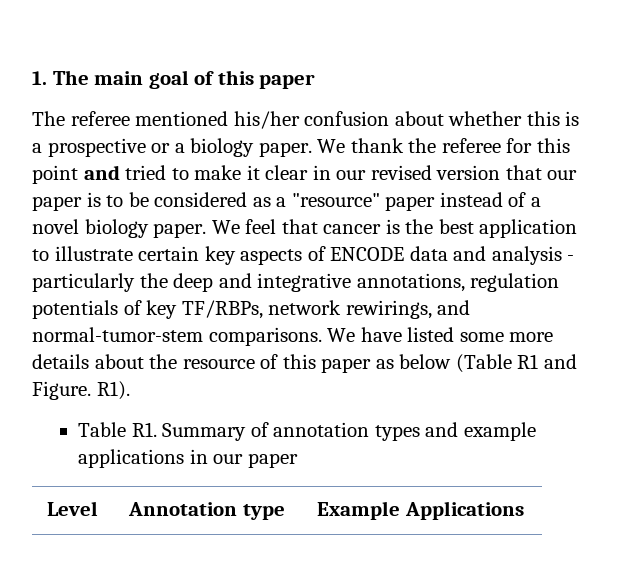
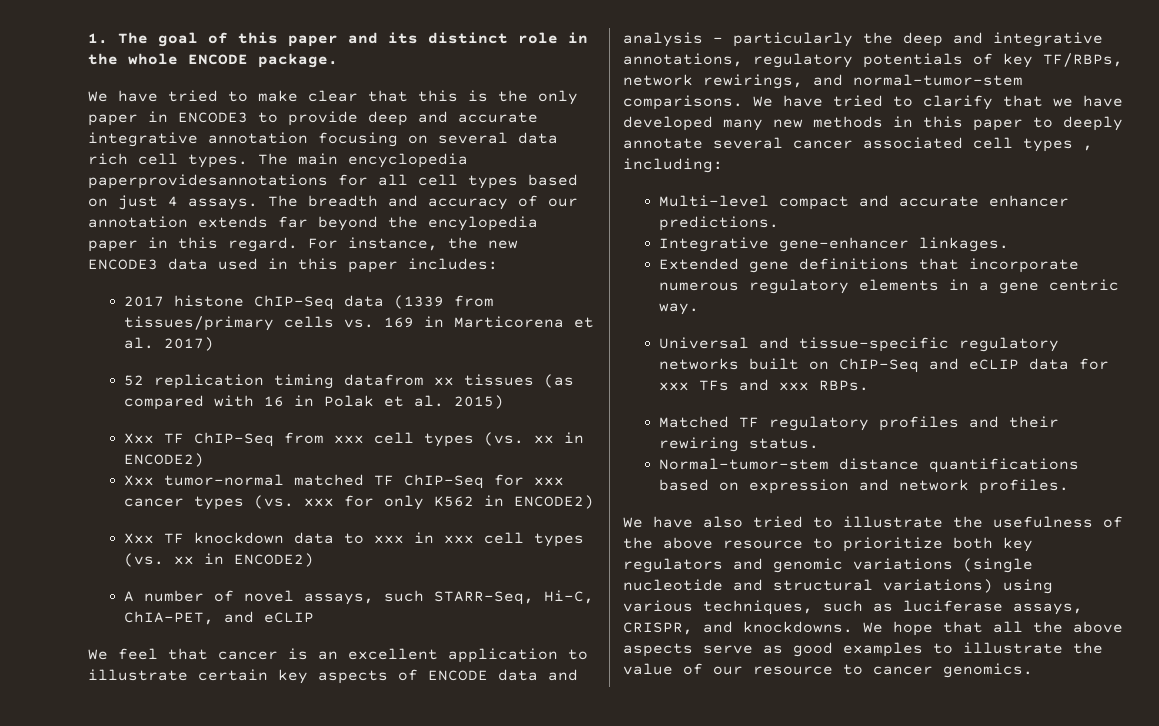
- 1. The main goal of this paper
- The referee mentioned his/her confusion about whether this is a prospective or a biology paper. We thank the referee for this point and tried to make it clear in our revised version that our paper is to be considered as a "resource" paper instead of a novel biology paper. We feel that cancer is the best application to illustrate certain key aspects of ENCODE data and analysis - particularly the deep and integrative annotations, regulation potentials of key TF/RBPs, network rewirings, and normal-tumor-stem comparisons.
+ 1. The goal of this paper and its distinct role in the whole ENCODE package.
+ We have tried to make clear that this is the only paper in ENCODE3 to provide deep and accurate integrative annotation focusing on several data rich cell types. The main encyclopedia paperprovidesannotations for all cell types based on just 4 assays. The breadth and accuracy of our annotation extends far beyond the encylopedia paper in this regard. For instance, the new ENCODE3 data used in this paper includes:
+ 2017 histone ChIP-Seq data (1339 from tissues/primary cells vs. 169 in Marticorena et al. 2017)
+ 52 replication timing datafrom xx tissues (as compared with 16 in Polak et al. 2015)
+ Xxx TF ChIP-Seq from xxx cell types (vs. xx in ENCODE2)
+ Xxx tumor-normal matched TF ChIP-Seq for xxx cancer types (vs. xxx for only K562 in ENCODE2)
+ Xxx TF knockdown data to xxx in xxx cell types (vs. xx in ENCODE2)
+ A number of novel assays, such STARR-Seq, Hi-C, ChIA-PET, and eCLIP
+ We feel that cancer is an excellent application to illustrate certain key aspects of ENCODE data and analysis - particularly the deep and integrative annotations, regulatory potentials of key TF/RBPs, network rewirings, and normal-tumor-stem comparisons.
- We have listed some more details about the resource of this paper as below (Table R1 and Figure. R1).
- Table R1. Summary of annotation types and example applications in our paper
- Level | Annotation type | Example Applications
+ We have tried to clarify that we have developed many new methods in this paper to deeply annotate several cancer associated cell types , including:
+ Multi-level compact and accurate enhancer predictions.
+ Integrative gene-enhancer linkages.
+ Extended gene definitions that incorporate numerous regulatory elements in a gene centric way.
+ Universal and tissue-specific regulatory networks built on ChIP-Seq and eCLIP data for xxx TFs and xxx RBPs.
+ Matched TF regulatory profiles and their rewiring status.
+ Normal-tumor-stem distance quantifications based on expression and network profiles.
+ We have also tried to illustrate the usefulness of the above resource to prioritize both key regulators and genomic variations (single nucleotide and structural variations) using various techniques, such as luciferase assays, CRISPR, and knockdowns. We hope that all the above aspects serve as good examples to illustrate the value of our resource to cancer genomics.

